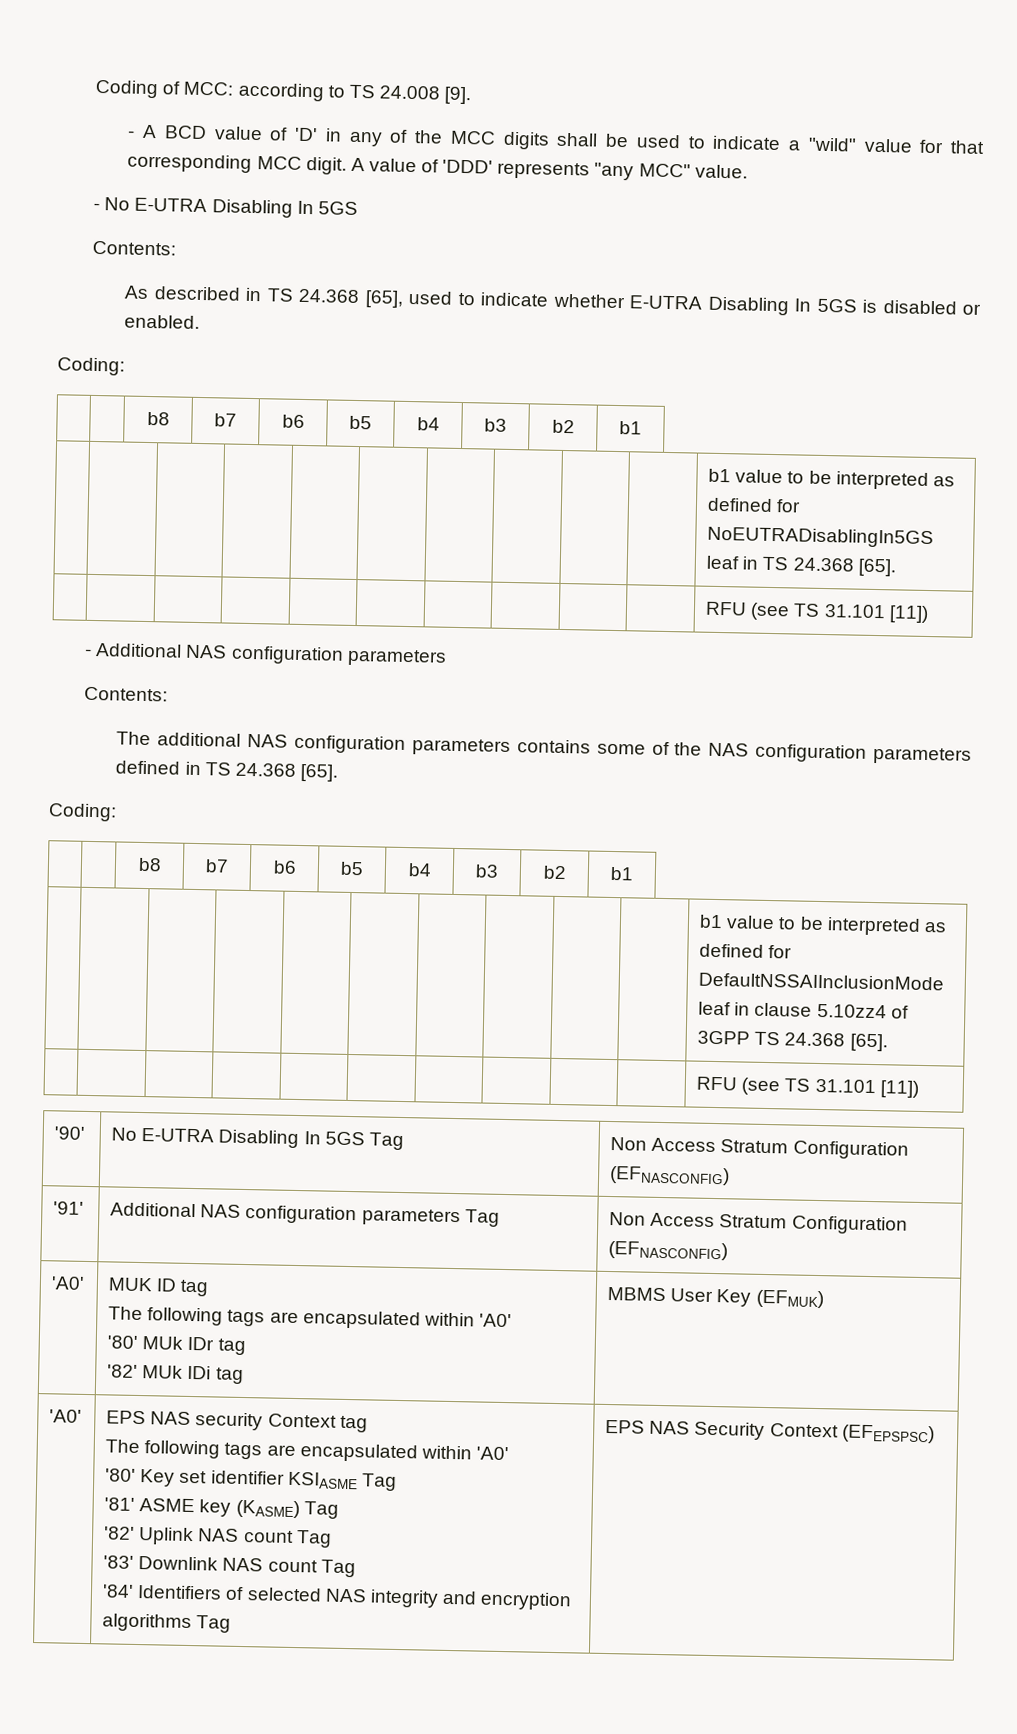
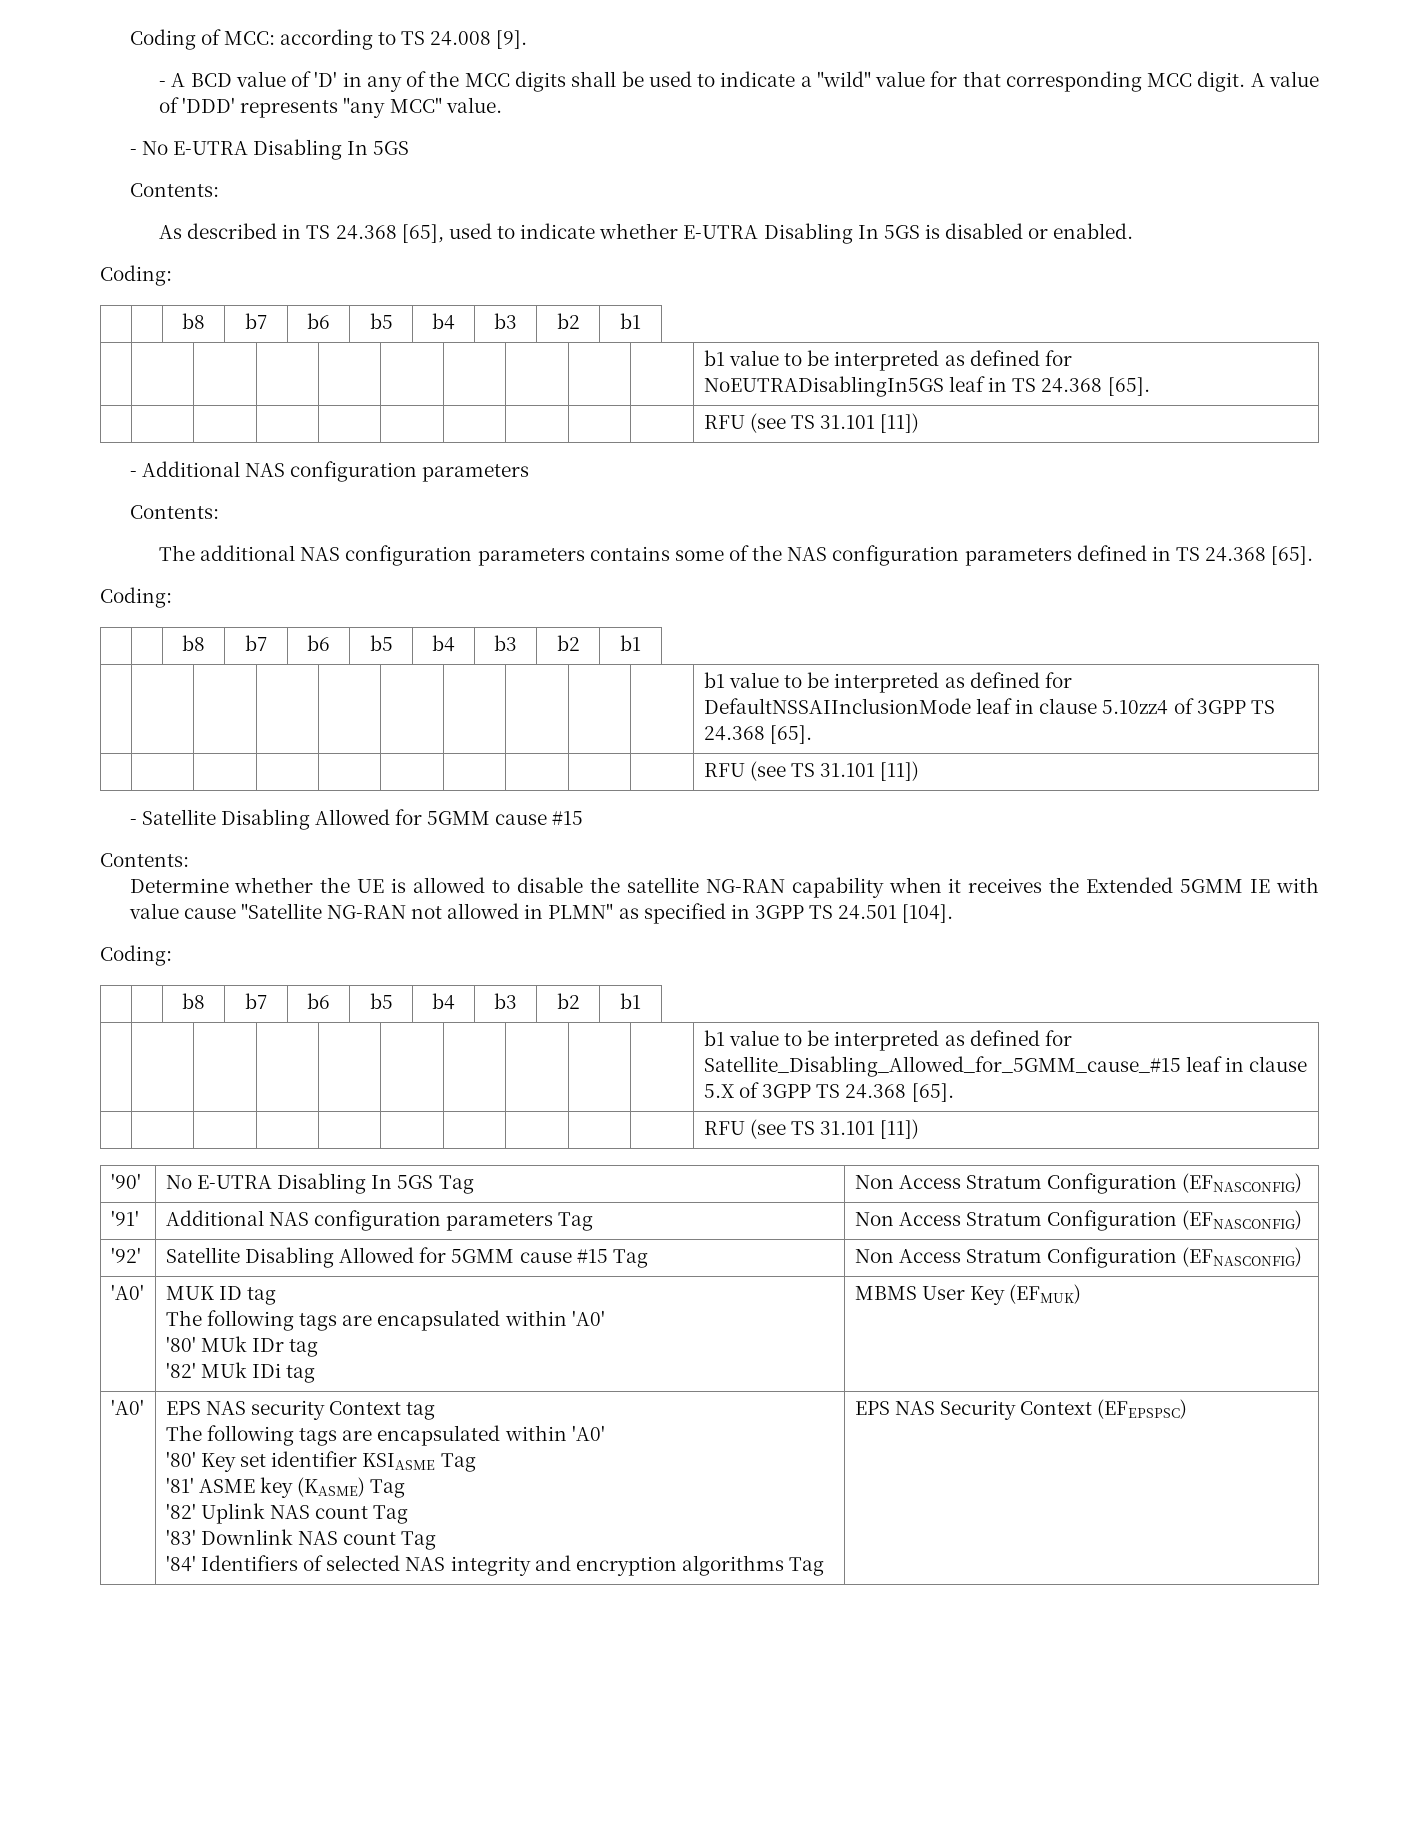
+ - Satellite Disabling Allowed for 5GMM cause #15
+ Contents:
+ Determine whether the UE is allowed to disable the satellite NG-RAN capability when it receives the Extended 5GMM IE with value cause "Satellite NG-RAN not allowed in PLMN" as specified in 3GPP TS 24.501 [104].
+ Coding:
+ | | b8 | b7 | b6 | b5 | b4 | b3 | b2 | b1
+ | | | | | | | | | | b1 value to be interpreted as defined for Satellite_Disabling_Allowed_for_5GMM_cause_#15 leaf in clause 5.X of 3GPP TS 24.368 [65].
+ | | | | | | | | | | RFU (see TS 31.101 [11])
+ '92' | Satellite Disabling Allowed for 5GMM cause #15 Tag | Non Access Stratum Configuration (EFNASCONFIG)

